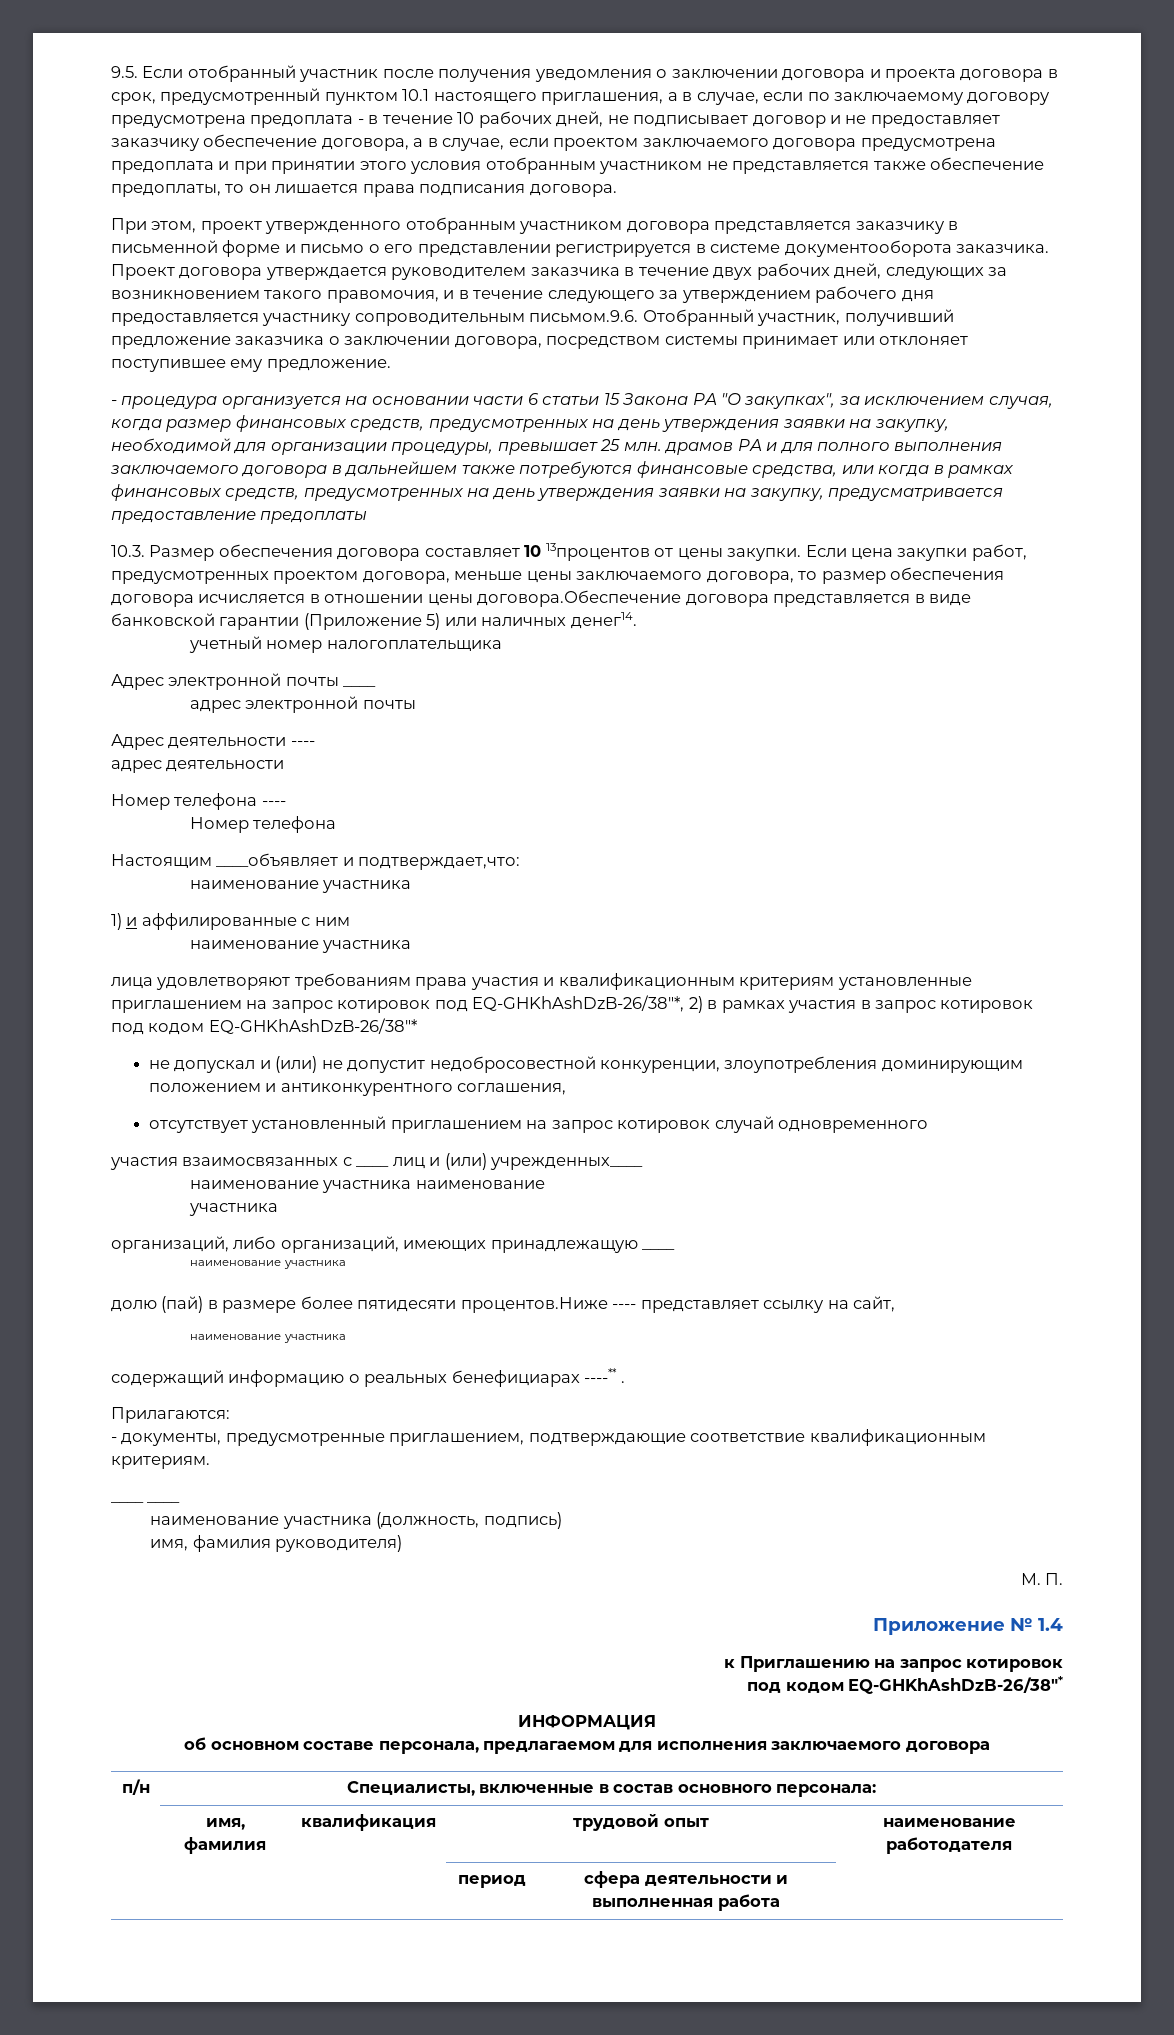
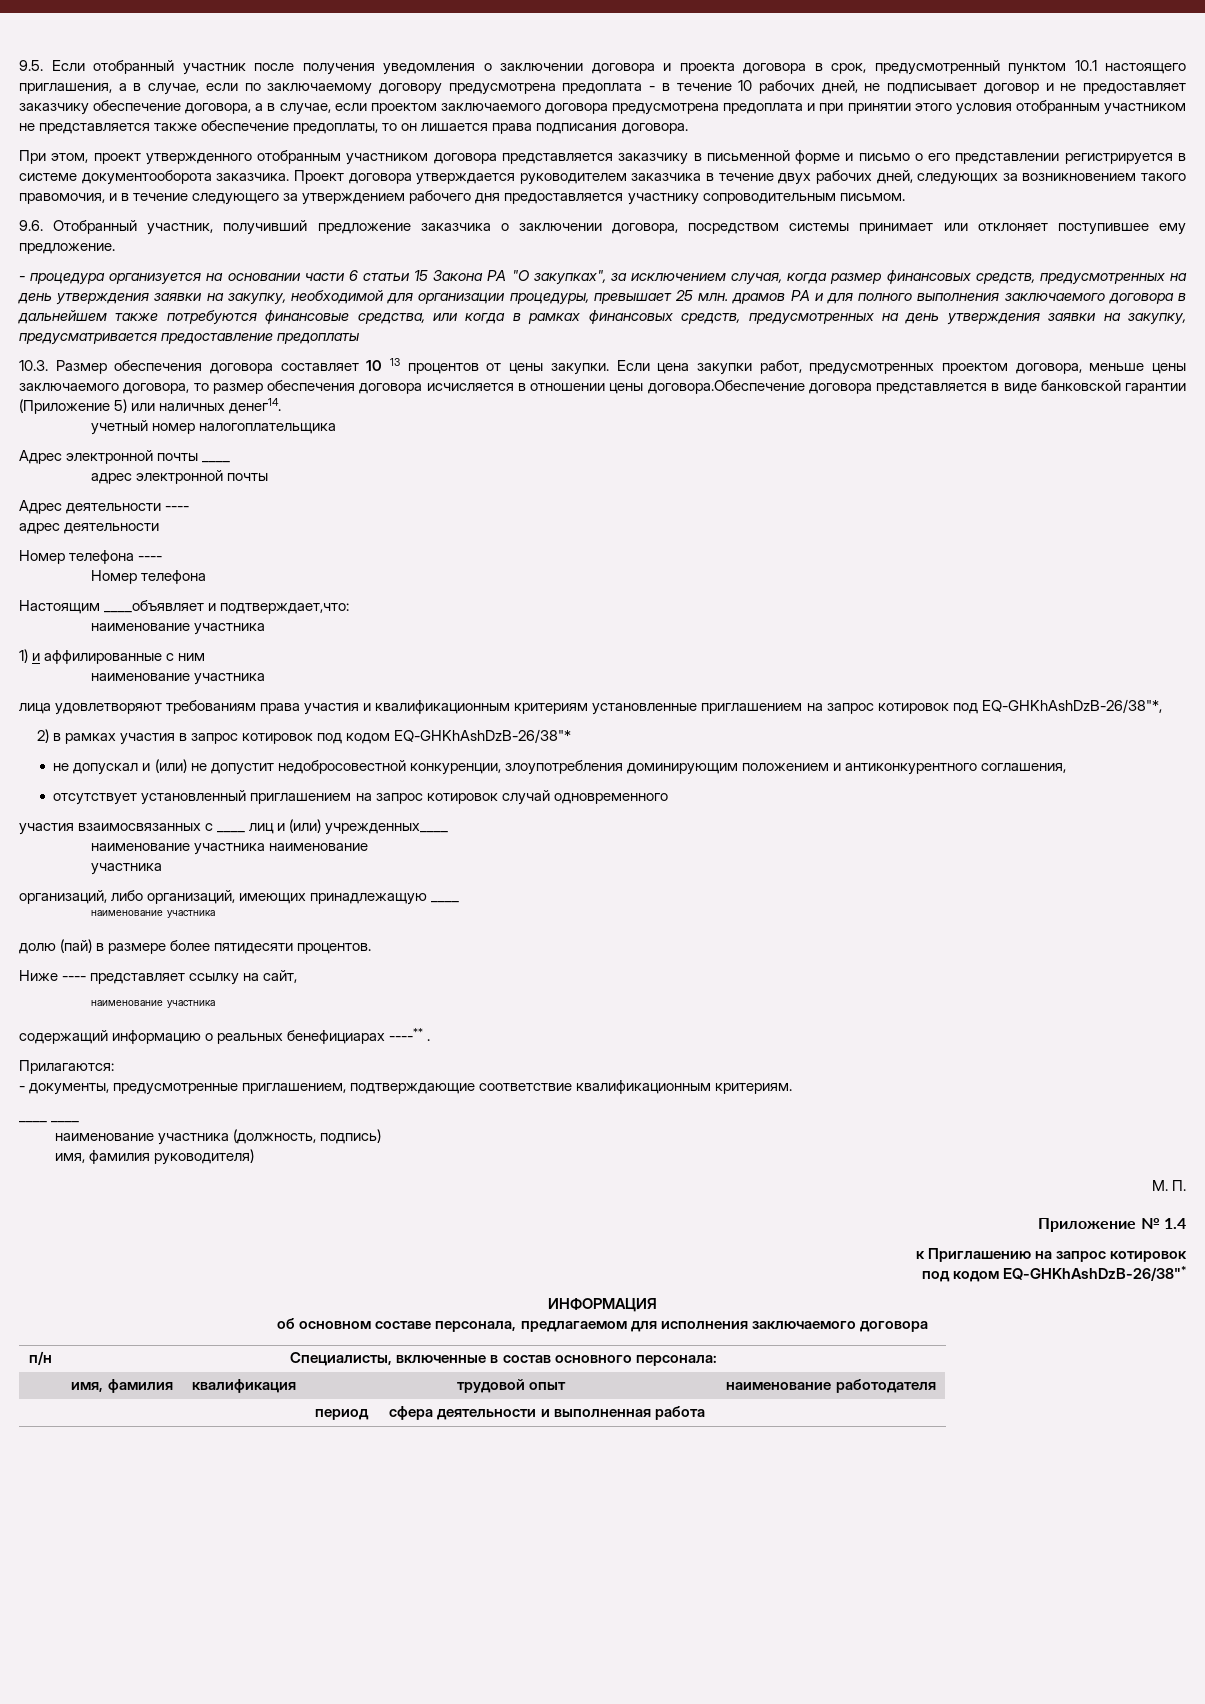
- Проект договора утверждается руководителем заказчика в течение двух рабочих дней, следующих за возникновением такого правомочия, и в течение следующего за утверждением рабочего дня предоставляется участнику сопроводительным письмом.9.6. Отобранный участник, получивший предложение заказчика о заключении договора, посредством системы принимает или отклоняет поступившее ему предложение.
+ Проект договора утверждается руководителем заказчика в течение двух рабочих дней, следующих за возникновением такого правомочия, и в течение следующего за утверждением рабочего дня предоставляется участнику сопроводительным письмом.
+ 9.6. Отобранный участник, получивший предложение заказчика о заключении договора, посредством системы принимает или отклоняет поступившее ему предложение.
- 10.3. Размер обеспечения договора составляет 10 13процентов от цены закупки.
+ 10.3. Размер обеспечения договора составляет 10 13 процентов от цены закупки.
- лица удовлетворяют требованиям права участия и квалификационным критериям установленные приглашением на запрос котировок под EQ-GHKhAshDzB-26/38"*, 2) в рамках участия в запрос котировок под кодом EQ-GHKhAshDzB-26/38"*
+ лица удовлетворяют требованиям права участия и квалификационным критериям установленные приглашением на запрос котировок под EQ-GHKhAshDzB-26/38"*,
+ 2) в рамках участия в запрос котировок под кодом EQ-GHKhAshDzB-26/38"*
- долю (пай) в размере более пятидесяти процентов.Ниже ---- представляет ссылку на сайт,
+ долю (пай) в размере более пятидесяти процентов.
+ Ниже ---- представляет ссылку на сайт,

